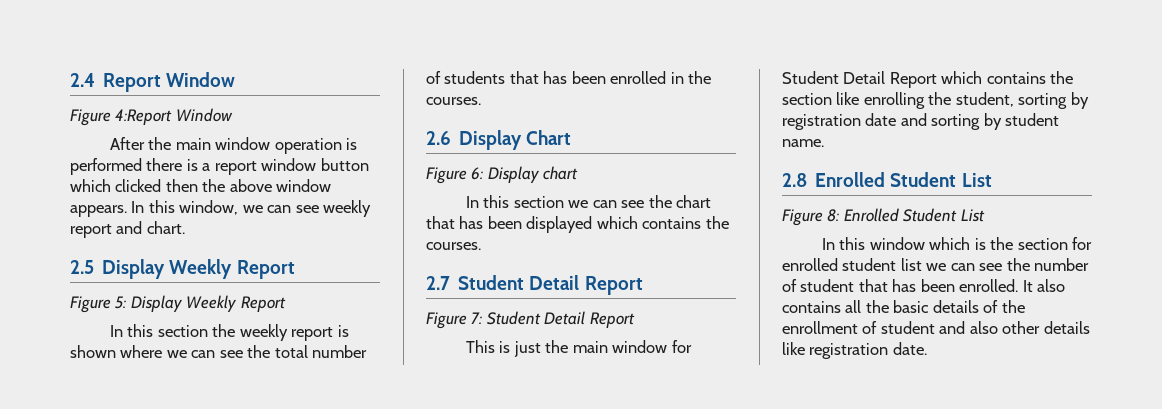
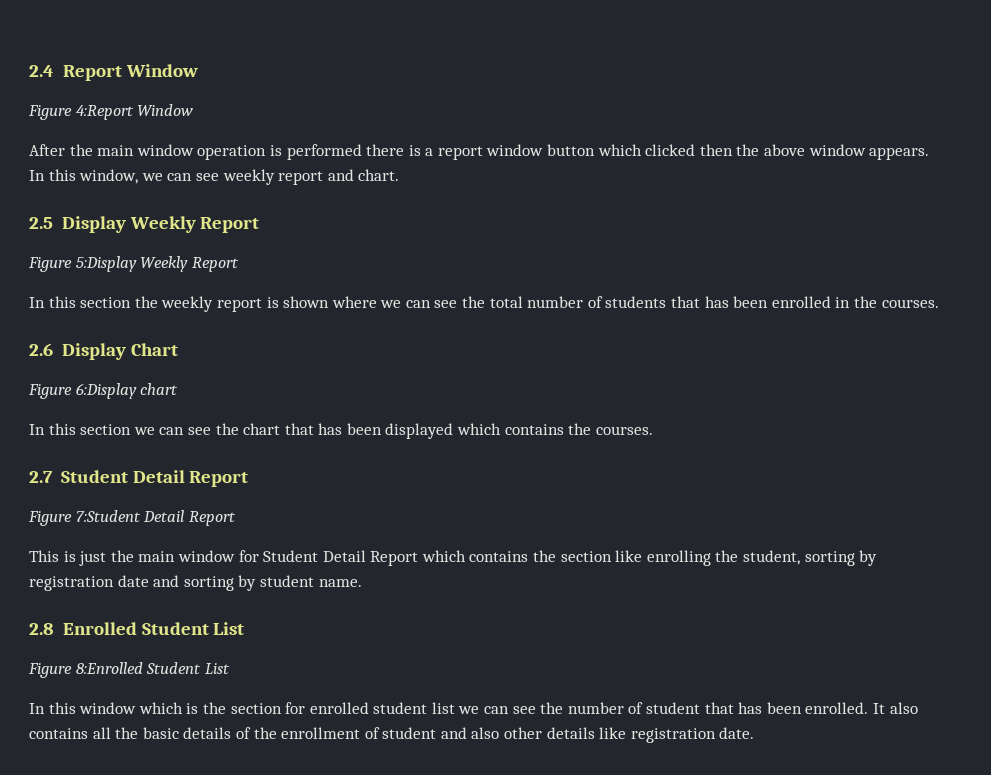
- Figure 5: Display Weekly Report
+ Figure 5:Display Weekly Report
- Figure 6: Display chart
+ Figure 6:Display chart
- Figure 7: Student Detail Report
+ Figure 7:Student Detail Report
- Figure 8: Enrolled Student List
+ Figure 8:Enrolled Student List

